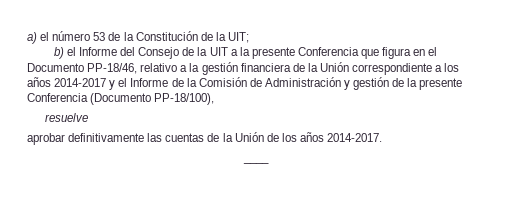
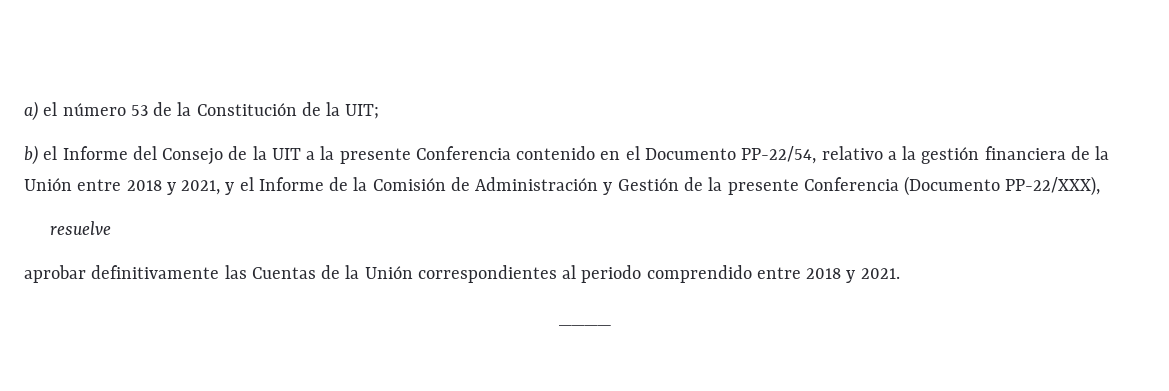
- b) el Informe del Consejo de la UIT a la presente Conferencia que figura en el Documento PP-18/46, relativo a la gestión financiera de la Unión correspondiente a los años 2014-2017 y el Informe de la Comisión de Administración y gestión de la presente Conferencia (Documento PP-18/100),
+ b) el Informe del Consejo de la UIT a la presente Conferencia contenido en el Documento PP-22/54, relativo a la gestión financiera de la Unión entre 2018 y 2021, y el Informe de la Comisión de Administración y Gestión de la presente Conferencia (Documento PP-22/XXX),
- aprobar definitivamente las cuentas de la Unión de los años 2014-2017.
+ aprobar definitivamente las Cuentas de la Unión correspondientes al periodo comprendido entre 2018 y 2021.

